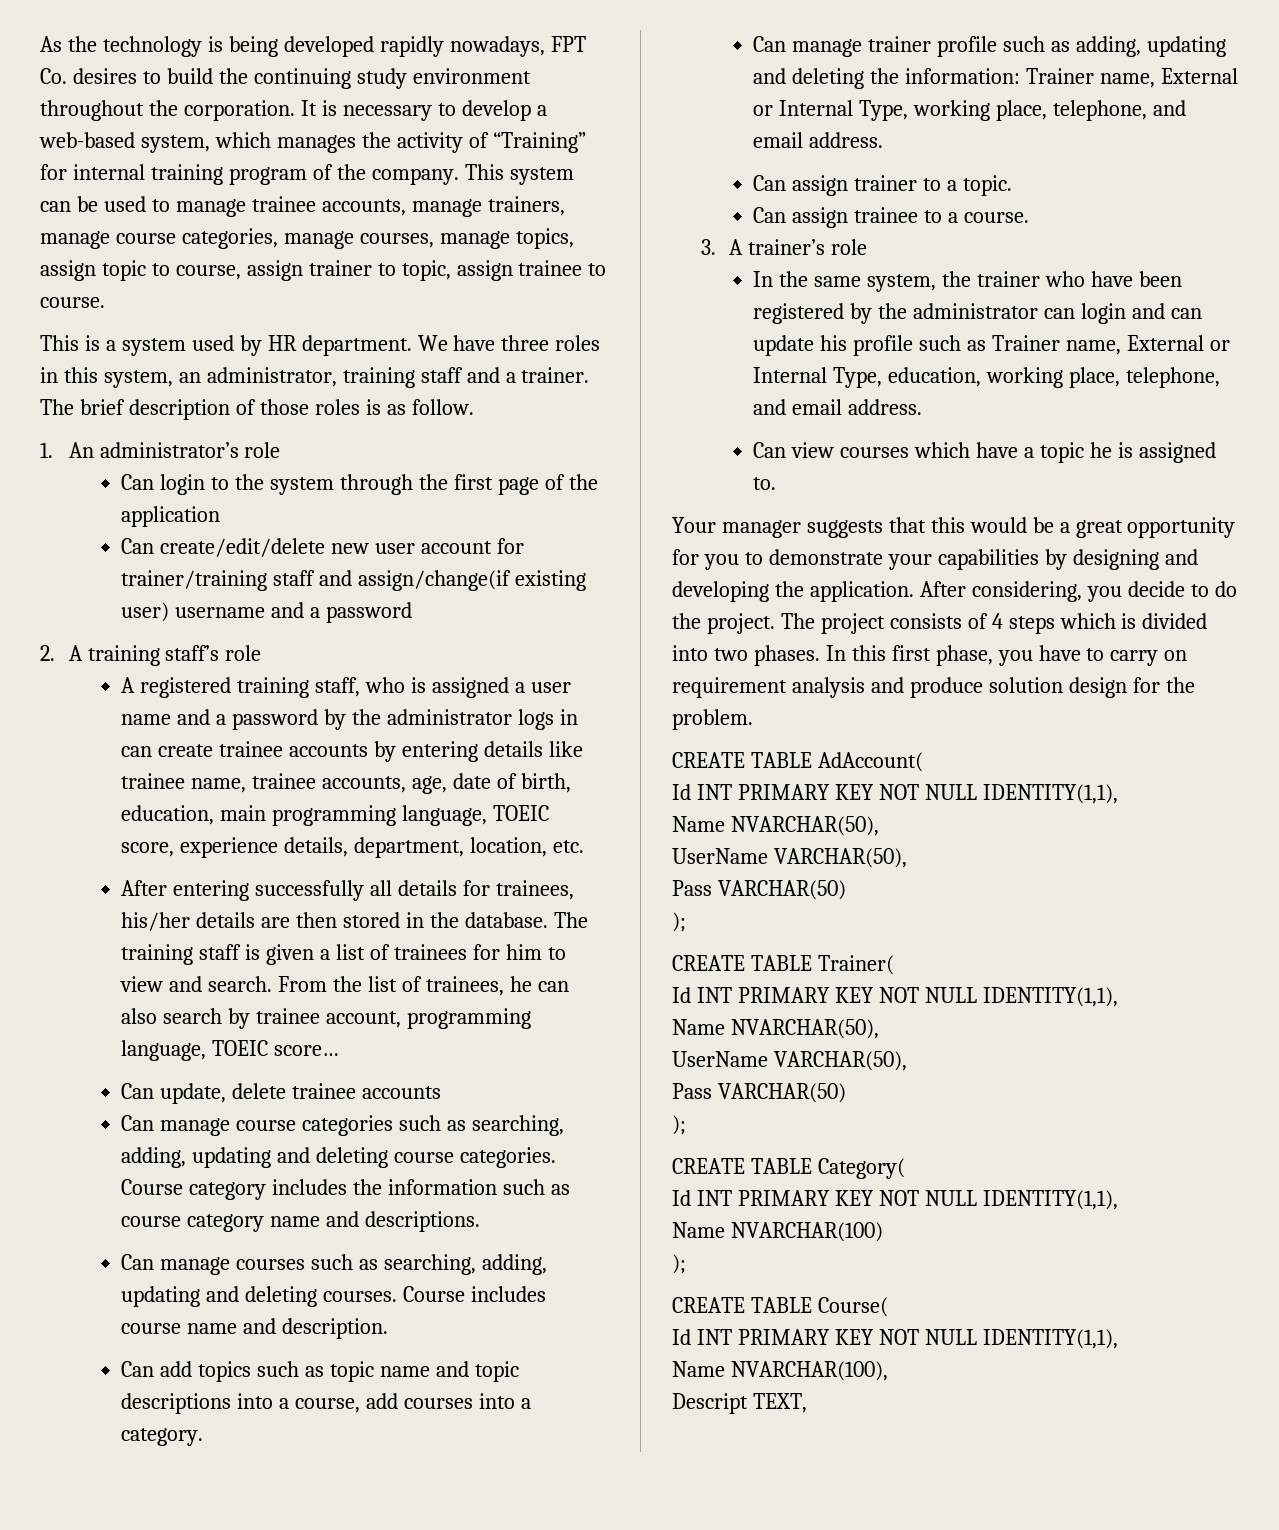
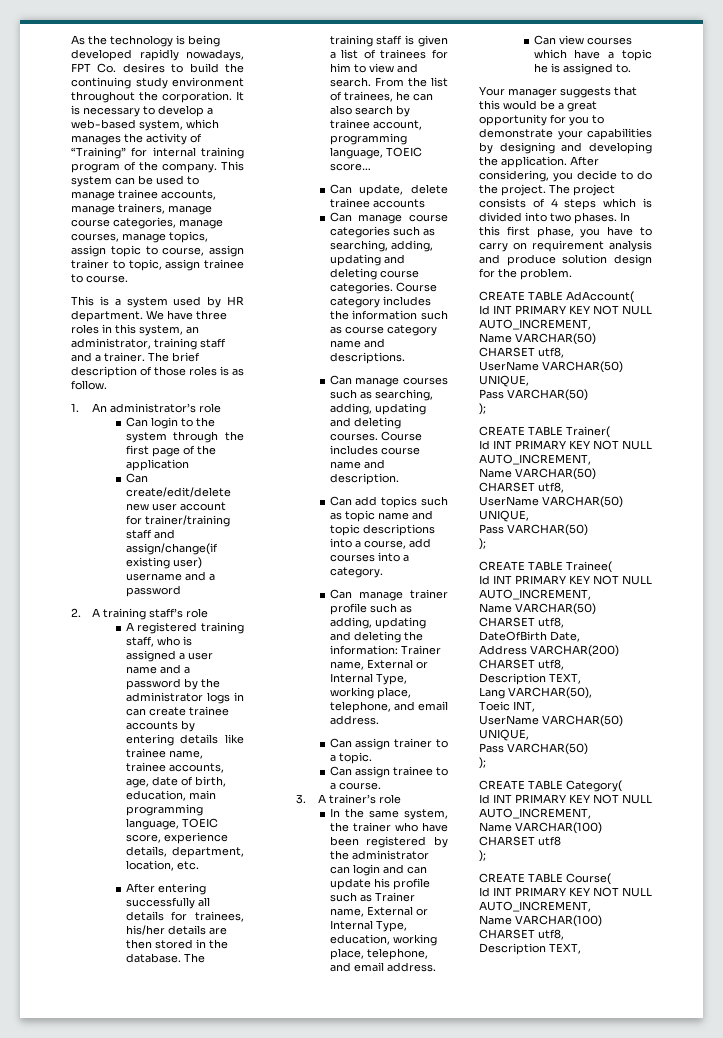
  CREATE TABLE AdAccount(
- Id INT PRIMARY KEY NOT NULL IDENTITY(1,1),
- Name NVARCHAR(50),
- UserName VARCHAR(50),
+ Id INT PRIMARY KEY NOT NULL AUTO_INCREMENT,
+ Name VARCHAR(50) CHARSET utf8,
+ UserName VARCHAR(50) UNIQUE,
  CREATE TABLE Trainer(
- Id INT PRIMARY KEY NOT NULL IDENTITY(1,1),
- Name NVARCHAR(50),
- UserName VARCHAR(50),
+ Id INT PRIMARY KEY NOT NULL AUTO_INCREMENT,
+ Name VARCHAR(50) CHARSET utf8,
+ UserName VARCHAR(50) UNIQUE,
+ Pass VARCHAR(50)
+ );
+ CREATE TABLE Trainee(
+ Id INT PRIMARY KEY NOT NULL AUTO_INCREMENT,
+ Name VARCHAR(50) CHARSET utf8,
+ DateOfBirth Date,
+ Address VARCHAR(200) CHARSET utf8,
+ Description TEXT,
+ Lang VARCHAR(50),
+ Toeic INT,
+ UserName VARCHAR(50) UNIQUE,
  CREATE TABLE Category(
- Id INT PRIMARY KEY NOT NULL IDENTITY(1,1),
- Name NVARCHAR(100)
+ Id INT PRIMARY KEY NOT NULL AUTO_INCREMENT,
+ Name VARCHAR(100) CHARSET utf8
  CREATE TABLE Course(
- Id INT PRIMARY KEY NOT NULL IDENTITY(1,1),
- Name NVARCHAR(100),
- Descript TEXT,
+ Id INT PRIMARY KEY NOT NULL AUTO_INCREMENT,
+ Name VARCHAR(100) CHARSET utf8,
+ Description TEXT,

